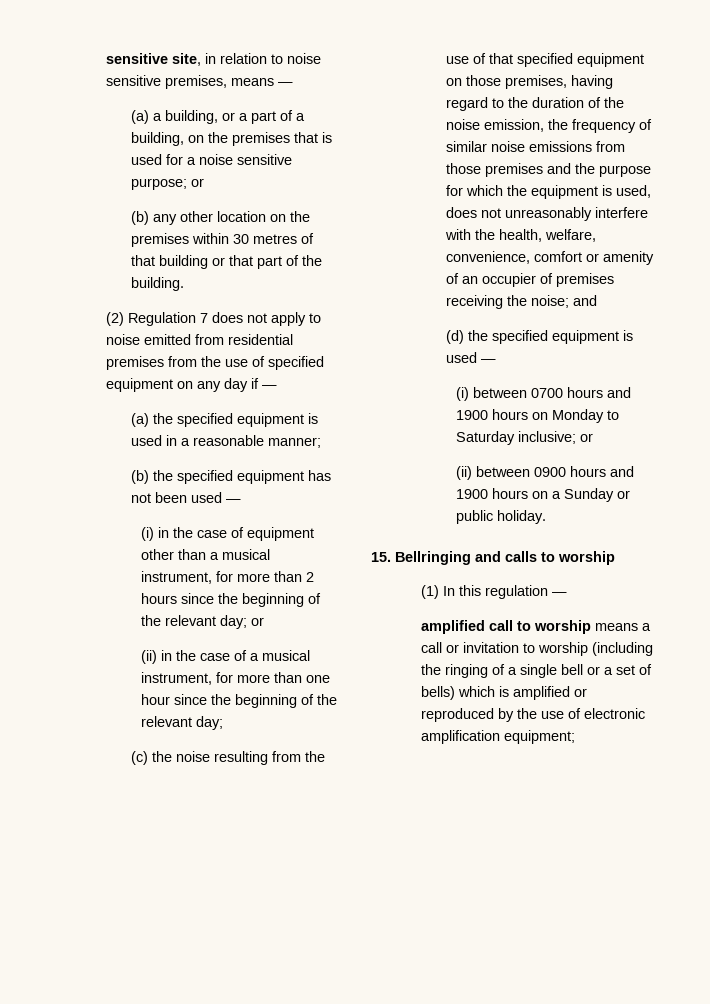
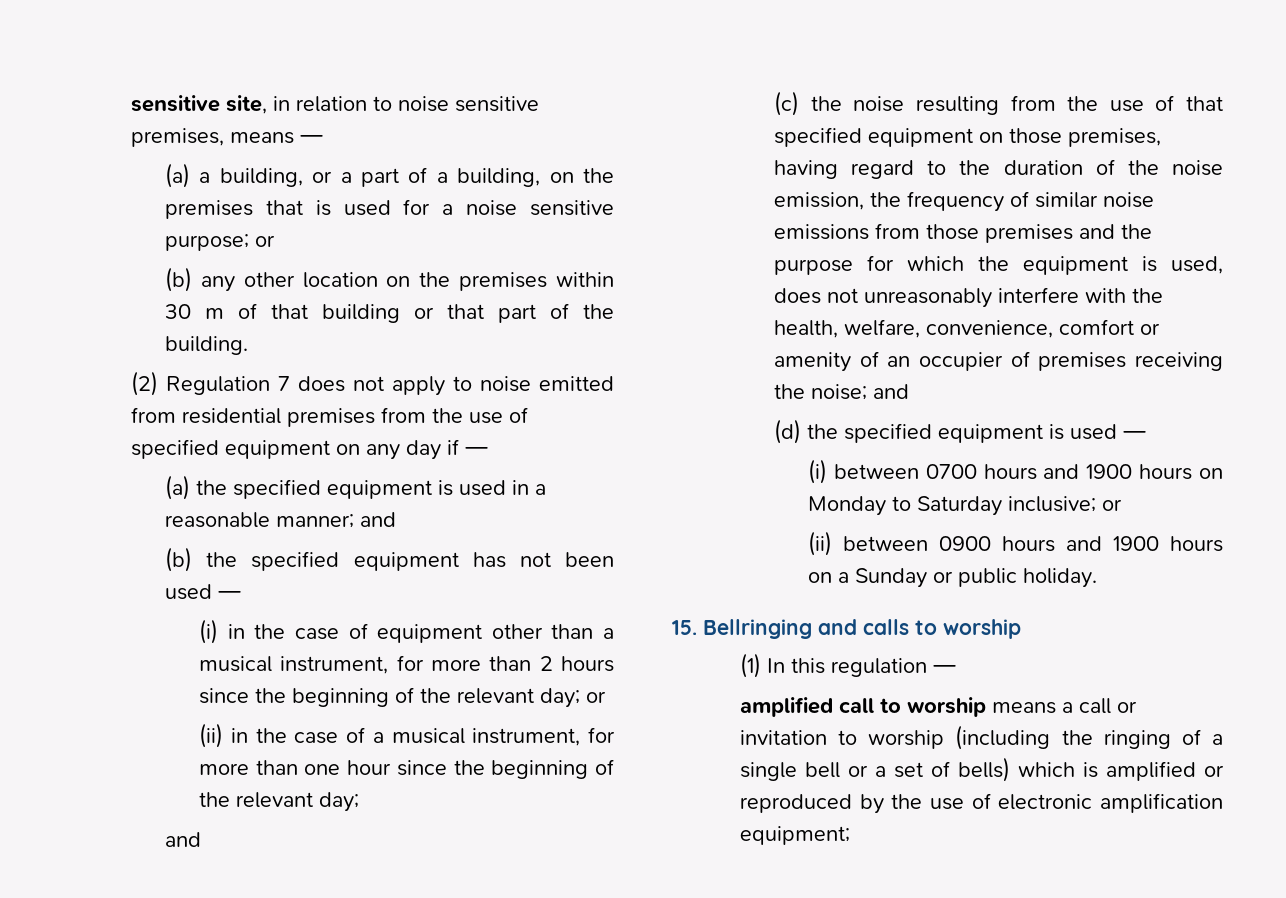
- (b) any other location on the premises within 30 metres of that building or that part of the building.
+ (b) any other location on the premises within 30 m of that building or that part of the building.
- (a) the specified equipment is used in a reasonable manner;
+ (a) the specified equipment is used in a reasonable manner; and
  (ii) in the case of a musical instrument, for more than one hour since the beginning of the relevant day;
+ and

